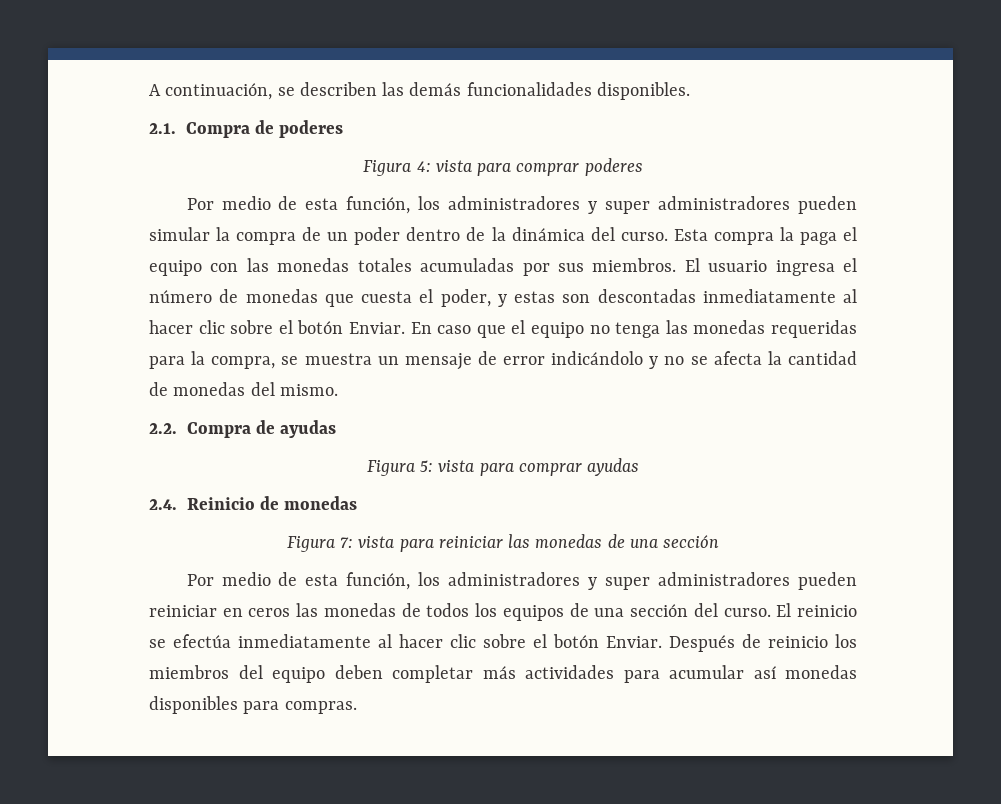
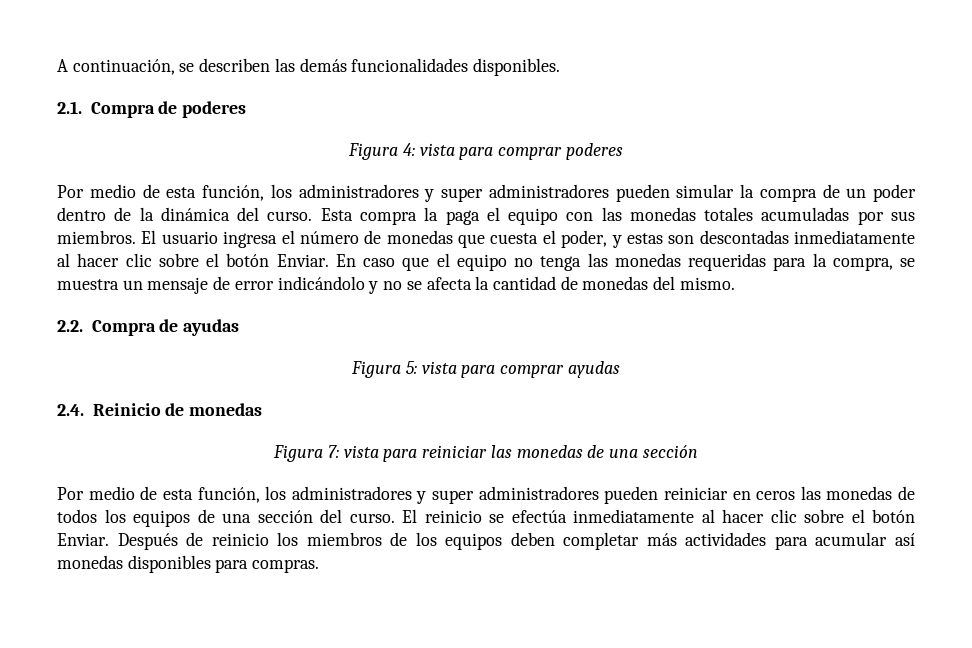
- Después de reinicio los miembros del equipo deben completar más actividades para acumular así monedas disponibles para compras.
+ Después de reinicio los miembros de los equipos deben completar más actividades para acumular así monedas disponibles para compras.

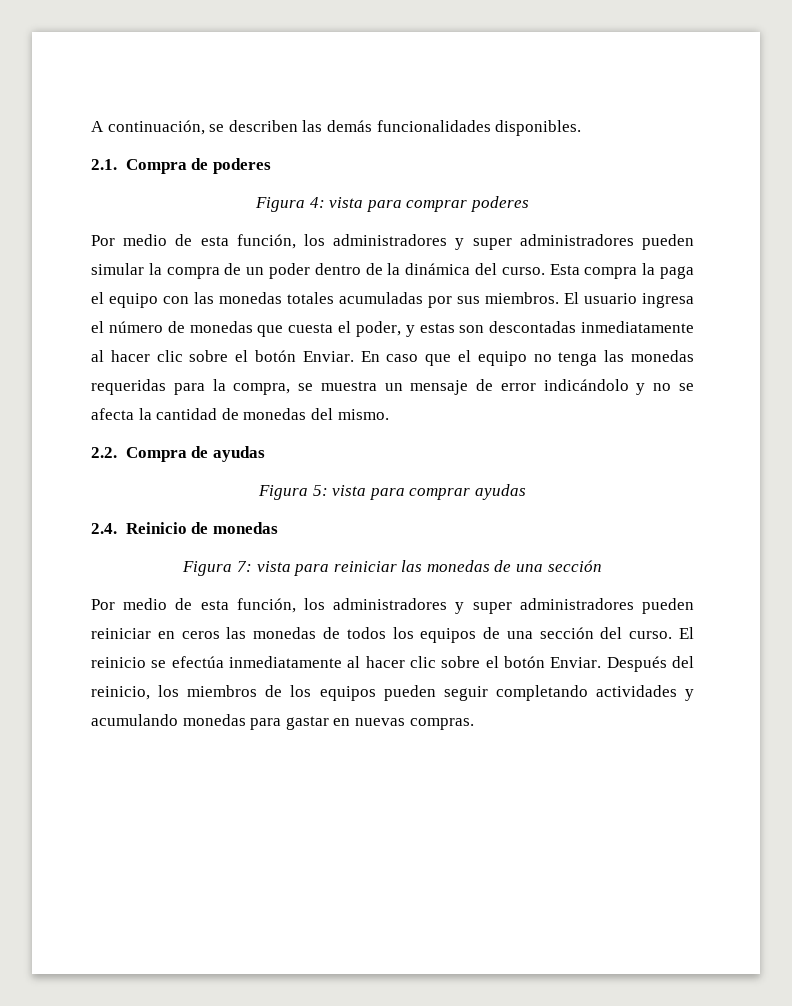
- Después de reinicio los miembros de los equipos deben completar más actividades para acumular así monedas disponibles para compras.
+ Después del reinicio, los miembros de los equipos pueden seguir completando actividades y acumulando monedas para gastar en nuevas compras.

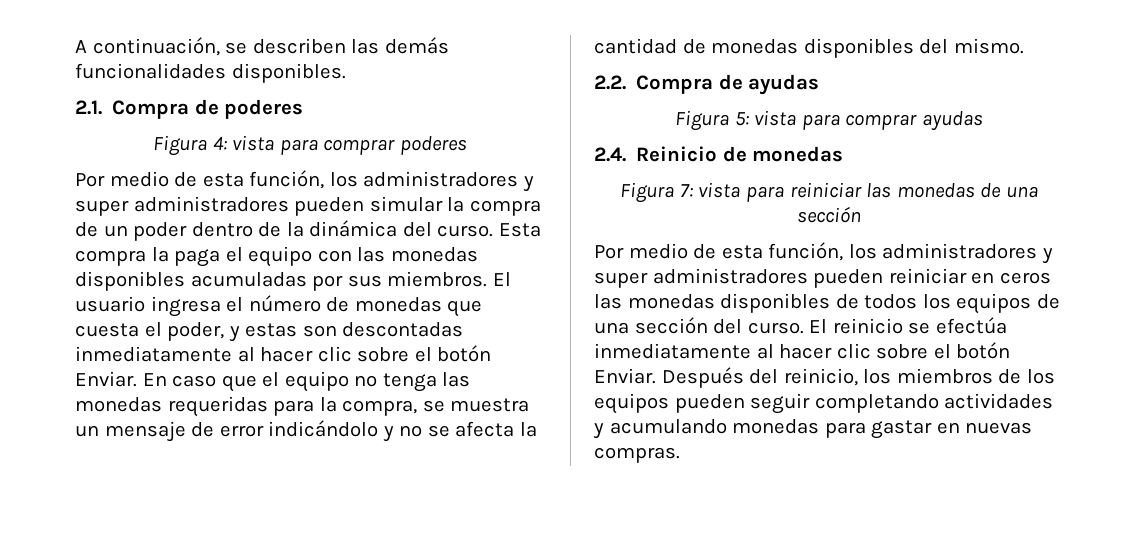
- Esta compra la paga el equipo con las monedas totales acumuladas por sus miembros.
+ Esta compra la paga el equipo con las monedas disponibles acumuladas por sus miembros.
- En caso que el equipo no tenga las monedas requeridas para la compra, se muestra un mensaje de error indicándolo y no se afecta la cantidad de monedas del mismo.
+ En caso que el equipo no tenga las monedas requeridas para la compra, se muestra un mensaje de error indicándolo y no se afecta la cantidad de monedas disponibles del mismo.
- Por medio de esta función, los administradores y super administradores pueden reiniciar en ceros las monedas de todos los equipos de una sección del curso.
+ Por medio de esta función, los administradores y super administradores pueden reiniciar en ceros las monedas disponibles de todos los equipos de una sección del curso.

